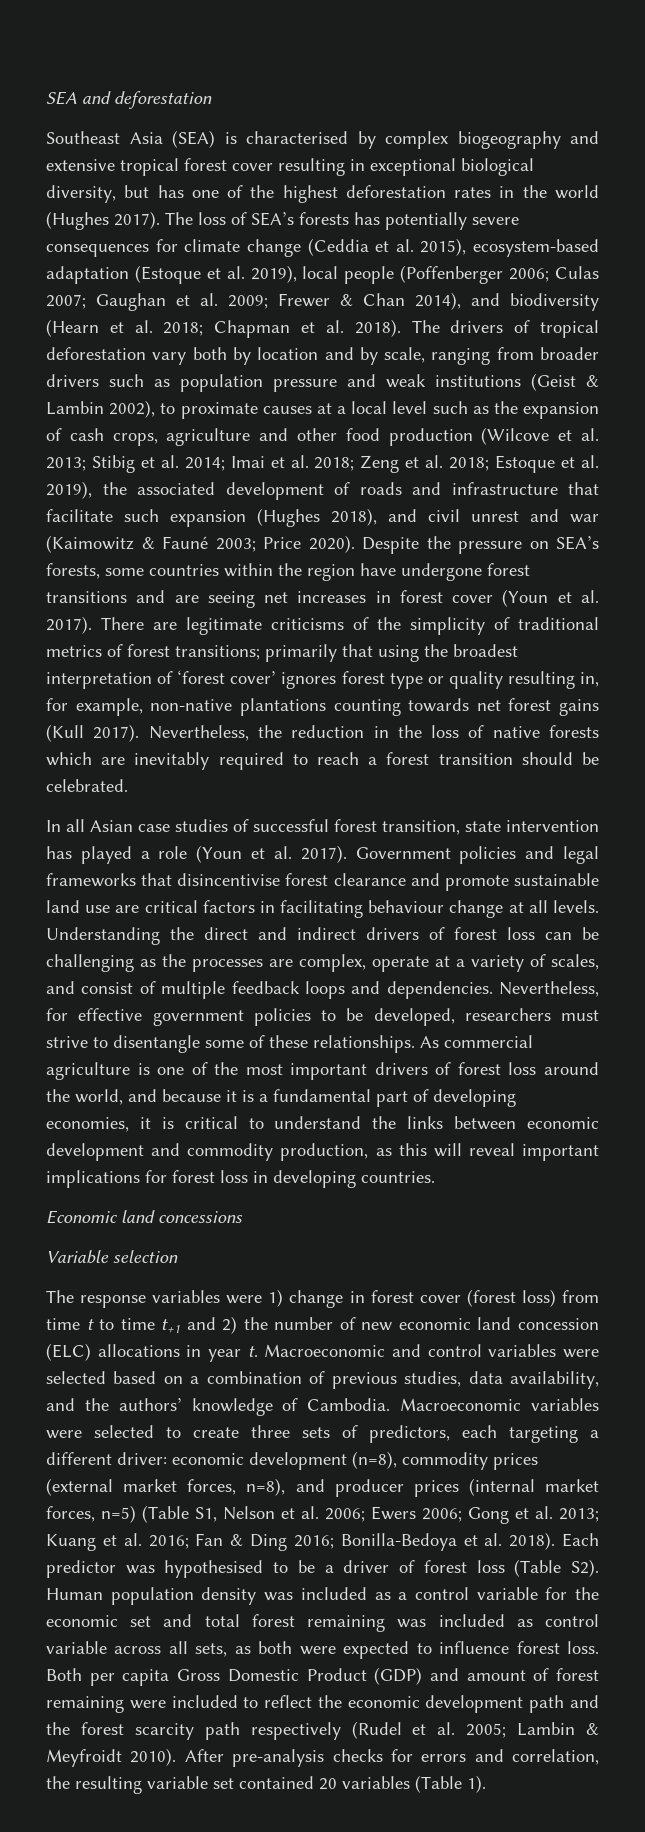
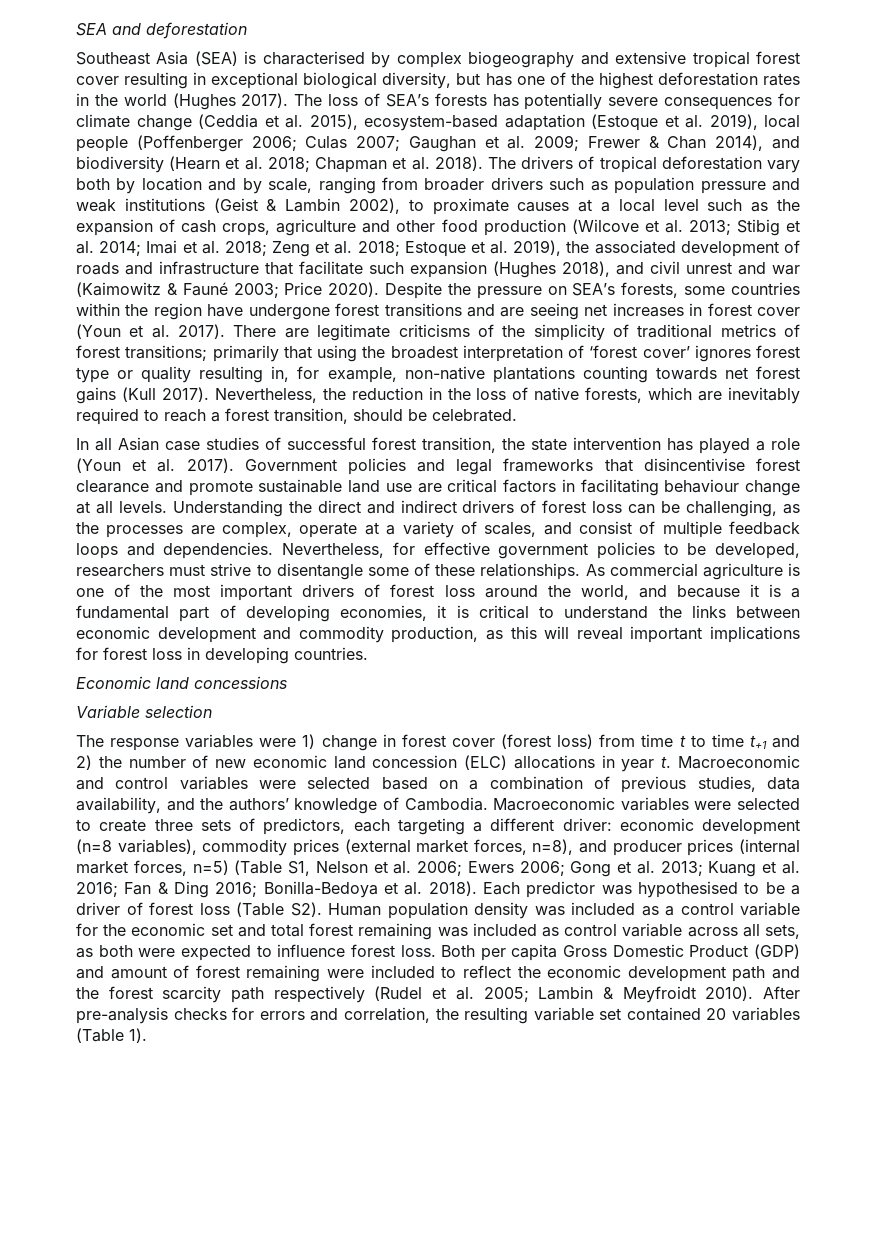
- Nevertheless, the reduction in the loss of native forests which are inevitably required to reach a forest transition should be celebrated.
+ Nevertheless, the reduction in the loss of native forests, which are inevitably required to reach a forest transition, should be celebrated.
- In all Asian case studies of successful forest transition, state intervention has played a role (Youn et al. 2017).
+ In all Asian case studies of successful forest transition, the state intervention has played a role (Youn et al. 2017).
- Understanding the direct and indirect drivers of forest loss can be challenging as the processes are complex, operate at a variety of scales, and consist of multiple feedback loops and dependencies.
+ Understanding the direct and indirect drivers of forest loss can be challenging, as the processes are complex, operate at a variety of scales, and consist of multiple feedback loops and dependencies.
- Macroeconomic variables were selected to create three sets of predictors, each targeting a different driver: economic development (n=8), commodity prices (external market forces, n=8), and producer prices (internal market forces, n=5) (Table S1, Nelson et al. 2006; Ewers 2006; Gong et al. 2013; Kuang et al. 2016; Fan & Ding 2016; Bonilla-Bedoya et al. 2018).
+ Macroeconomic variables were selected to create three sets of predictors, each targeting a different driver: economic development (n=8 variables), commodity prices (external market forces, n=8), and producer prices (internal market forces, n=5) (Table S1, Nelson et al. 2006; Ewers 2006; Gong et al. 2013; Kuang et al. 2016; Fan & Ding 2016; Bonilla-Bedoya et al. 2018).

